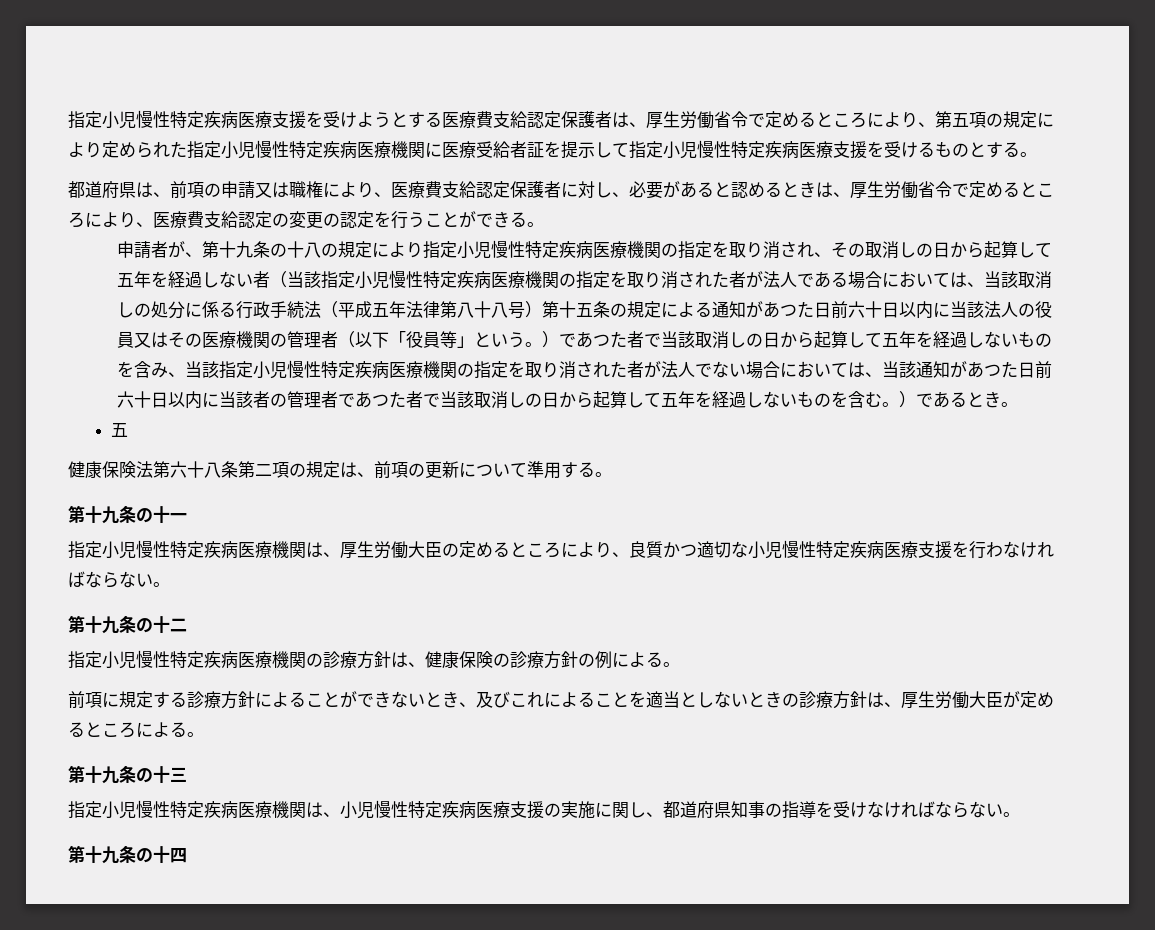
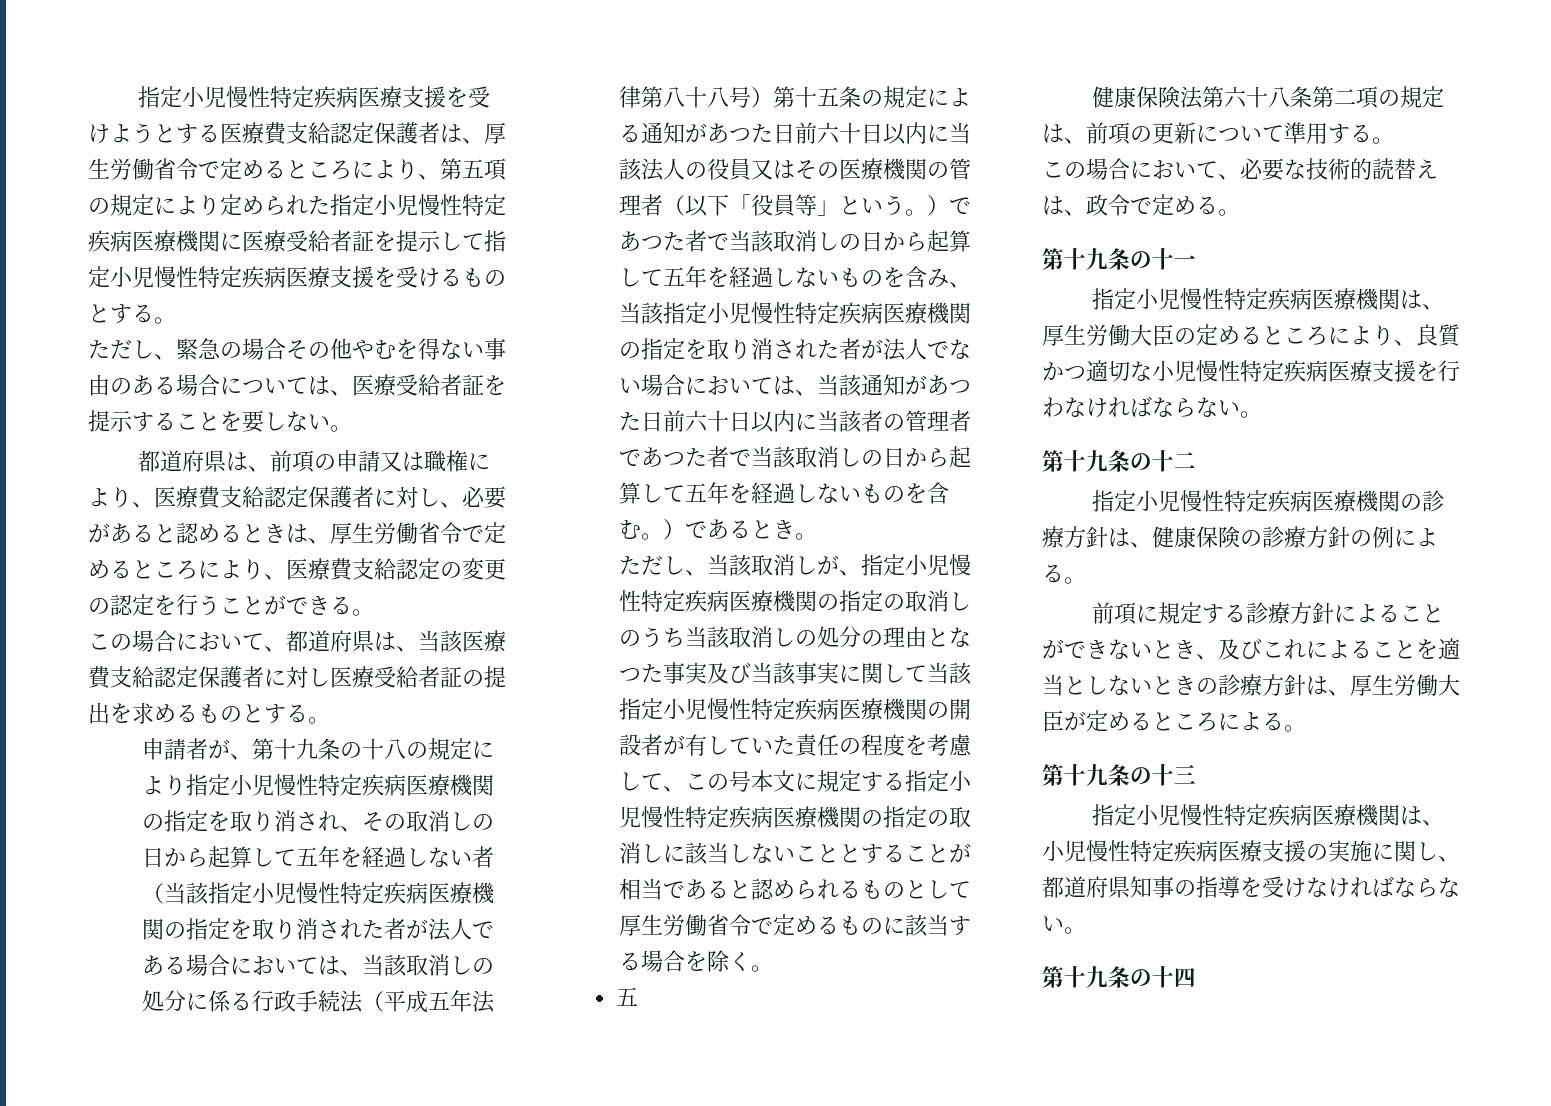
+ ただし、緊急の場合その他やむを得ない事由のある場合については、医療受給者証を提示することを要しない。
+ この場合において、都道府県は、当該医療費支給認定保護者に対し医療受給者証の提出を求めるものとする。
+ ただし、当該取消しが、指定小児慢性特定疾病医療機関の指定の取消しのうち当該取消しの処分の理由となつた事実及び当該事実に関して当該指定小児慢性特定疾病医療機関の開設者が有していた責任の程度を考慮して、この号本文に規定する指定小児慢性特定疾病医療機関の指定の取消しに該当しないこととすることが相当であると認められるものとして厚生労働省令で定めるものに該当する場合を除く。
+ この場合において、必要な技術的読替えは、政令で定める。

